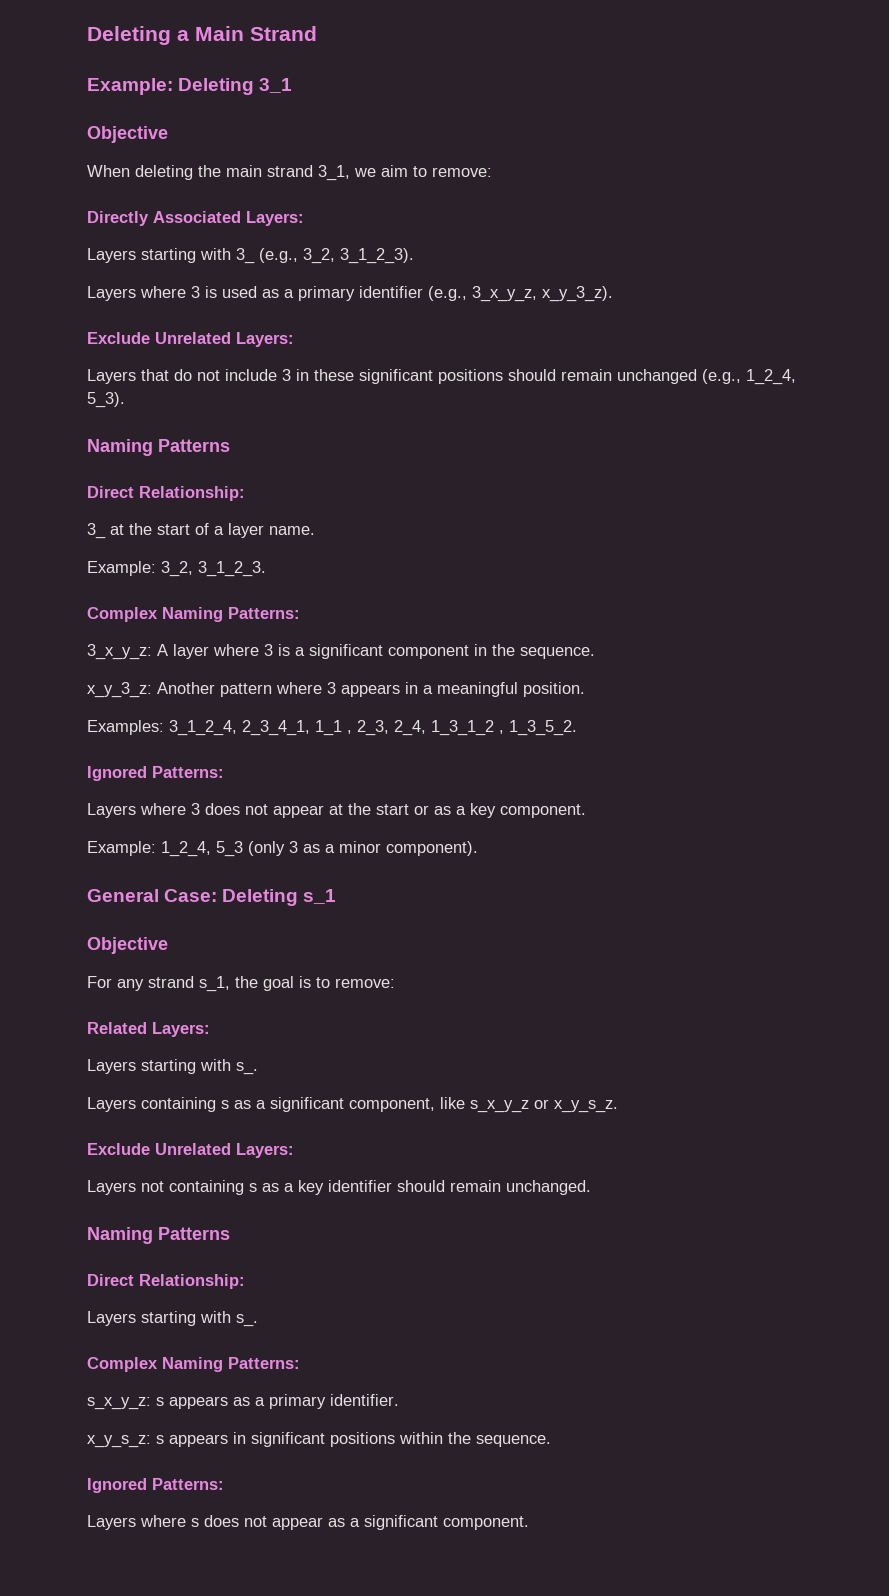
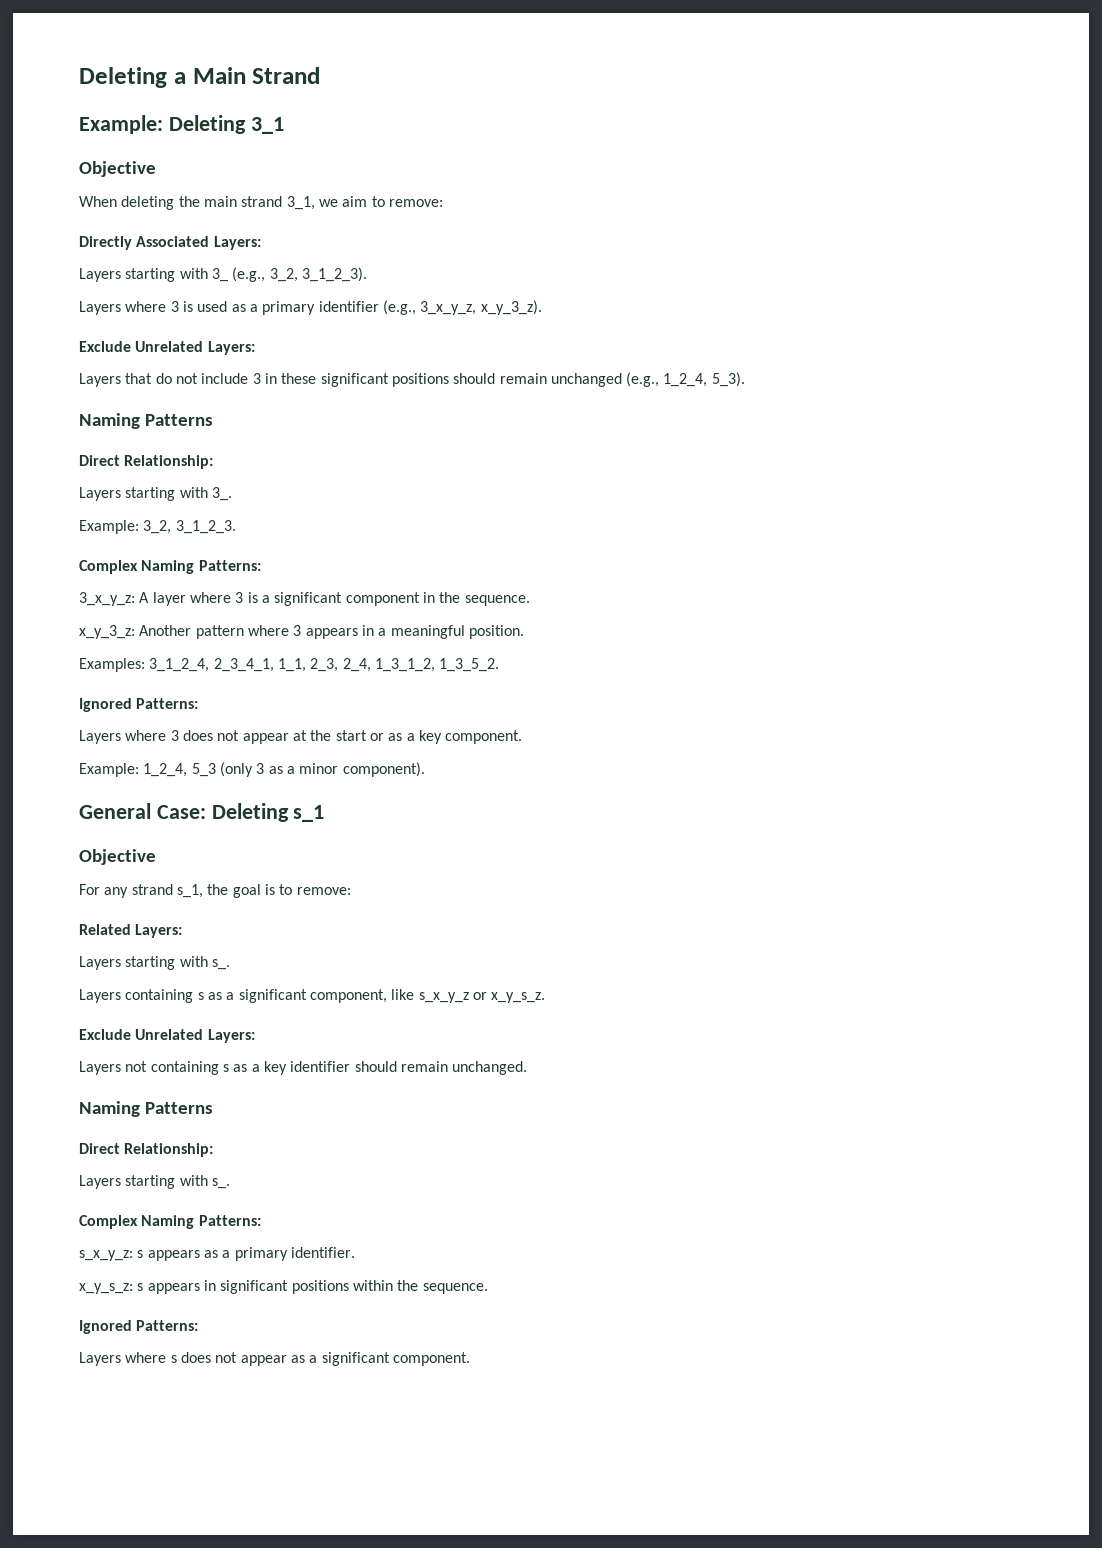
- 3_ at the start of a layer name.
+ Layers starting with 3_.
- Examples: 3_1_2_4, 2_3_4_1, 1_1 , 2_3, 2_4, 1_3_1_2 , 1_3_5_2.
+ Examples: 3_1_2_4, 2_3_4_1, 1_1, 2_3, 2_4, 1_3_1_2, 1_3_5_2.

